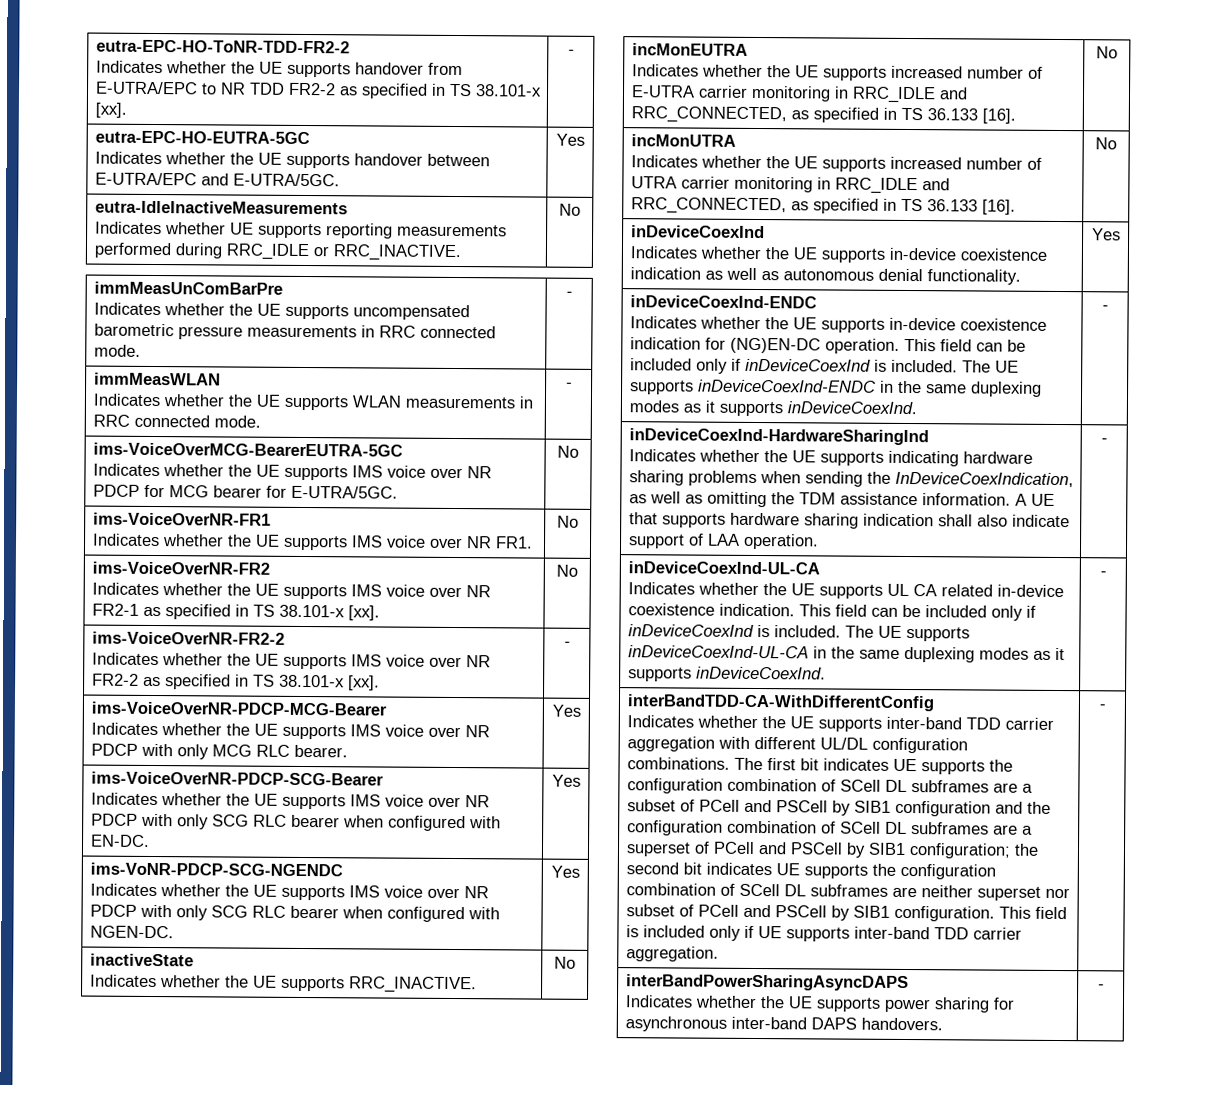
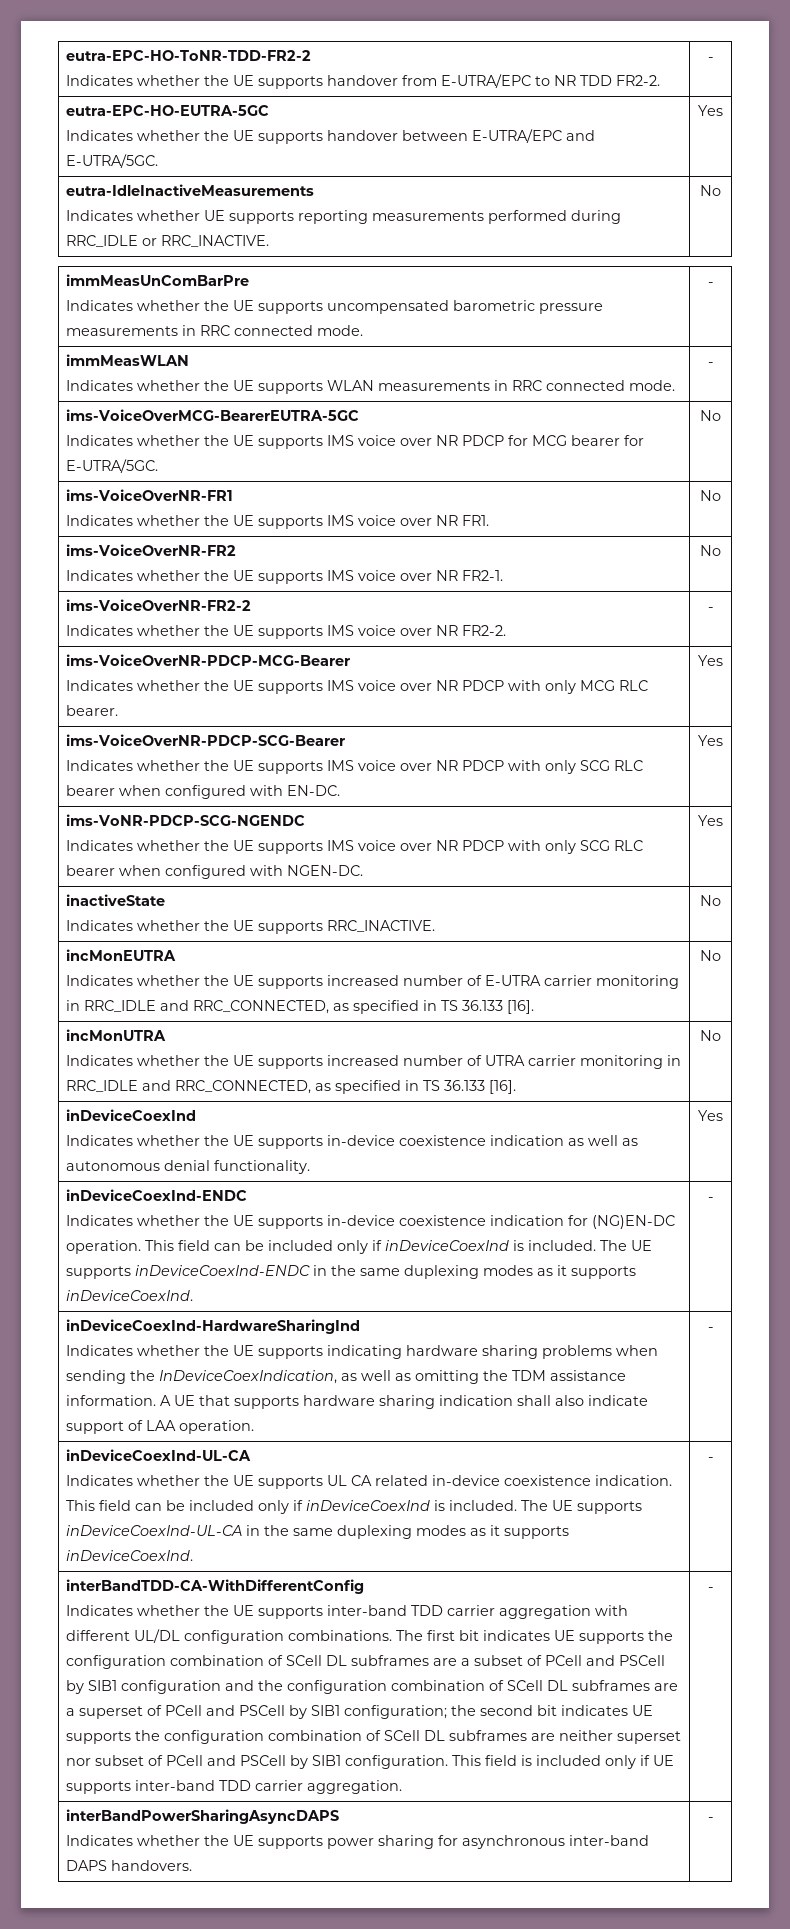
  eutra-EPC-HO-ToNR-TDD-FR2-2
- Indicates whether the UE supports handover from E-UTRA/EPC to NR TDD FR2-2 as specified in TS 38.101-x [xx]. | -
+ Indicates whether the UE supports handover from E-UTRA/EPC to NR TDD FR2-2. | -
  ims-VoiceOverNR-FR2
- Indicates whether the UE supports IMS voice over NR FR2-1 as specified in TS 38.101-x [xx]. | No
+ Indicates whether the UE supports IMS voice over NR FR2-1. | No
  ims-VoiceOverNR-FR2-2
- Indicates whether the UE supports IMS voice over NR FR2-2 as specified in TS 38.101-x [xx]. | -
+ Indicates whether the UE supports IMS voice over NR FR2-2. | -

